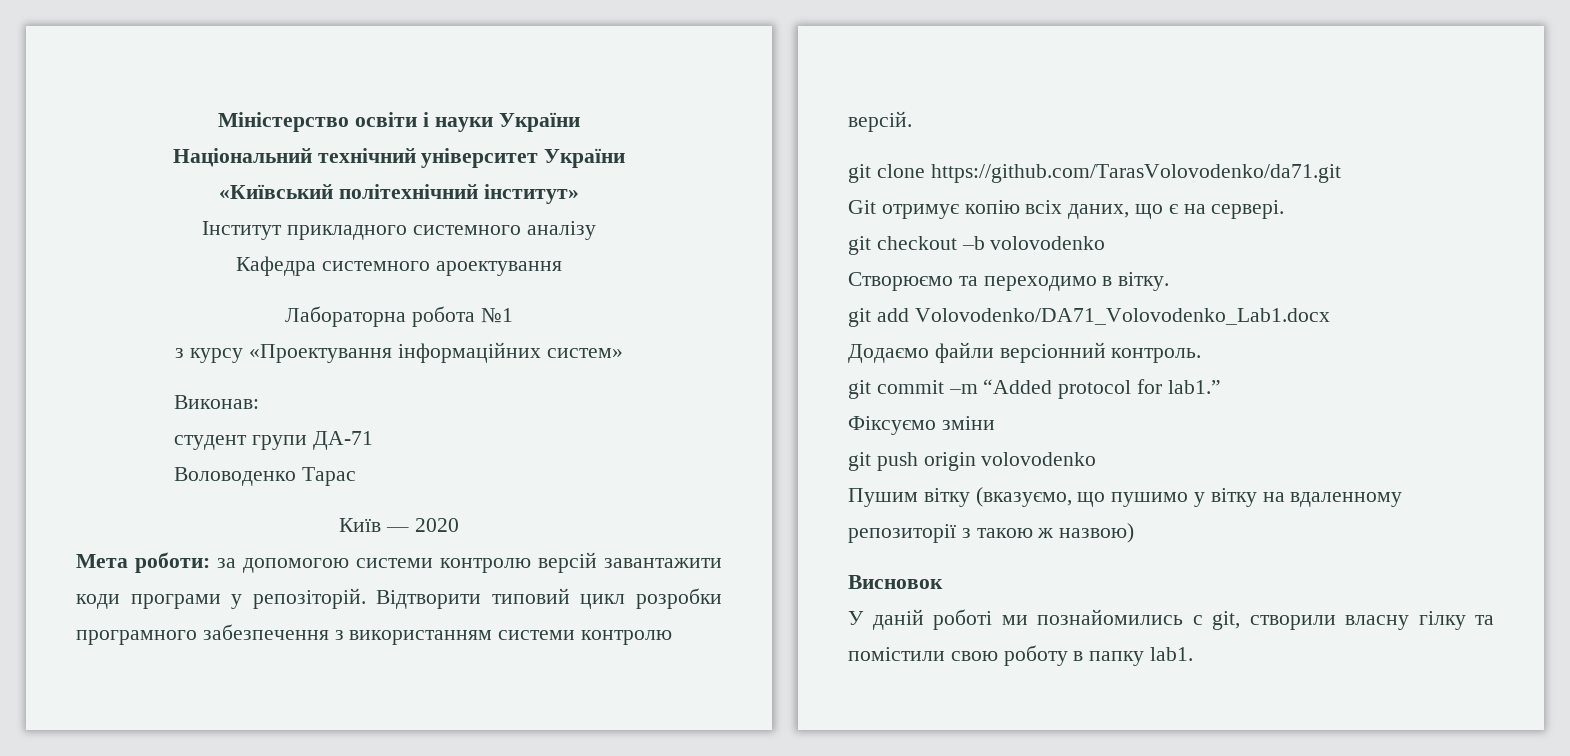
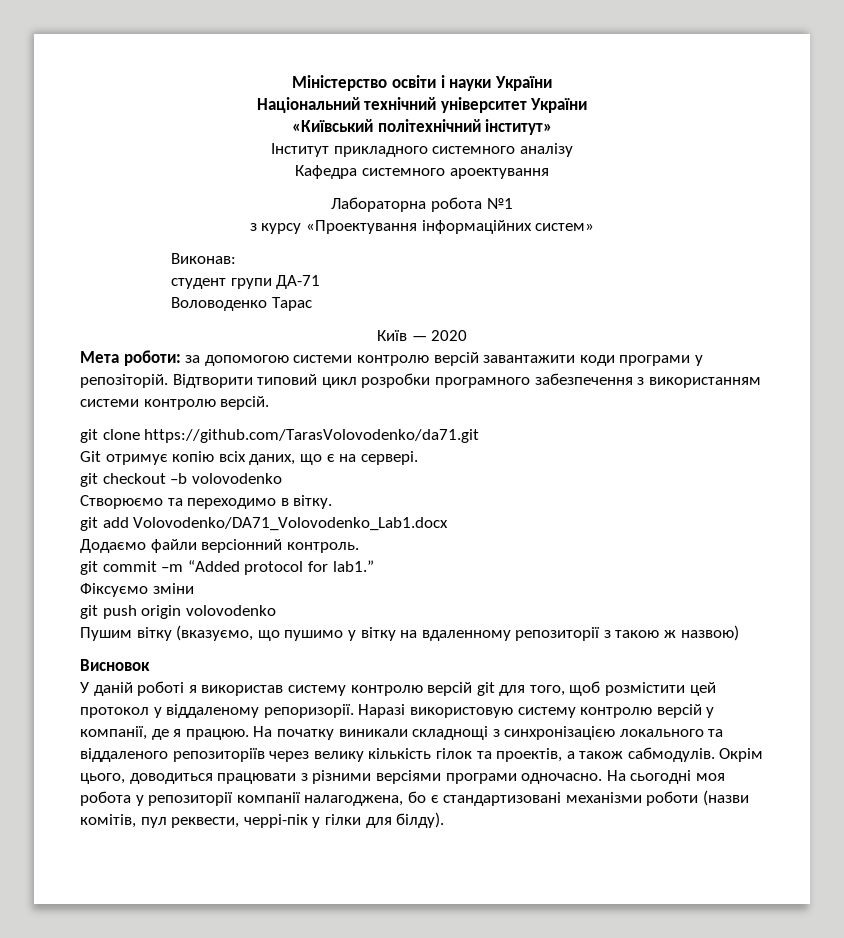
- У даній роботі ми познайомились с git, створили власну гілку та помістили свою роботу в папку lab1.
+ У даній роботі я використав систему контролю версій git для того, щоб розмістити цей протокол у віддаленому репоризорії. Наразі використовую систему контролю версій у компанії, де я працюю. На початку виникали складнощі з синхронізацією локального та віддаленого репозиторіїв через велику кількість гілок та проектів, а також сабмодулів. Окрім цього, доводиться працювати з різними версіями програми одночасно. На сьогодні моя робота у репозиторії компанії налагоджена, бо є стандартизовані механізми роботи (назви комітів, пул реквести, черрі-пік у гілки для білду).

